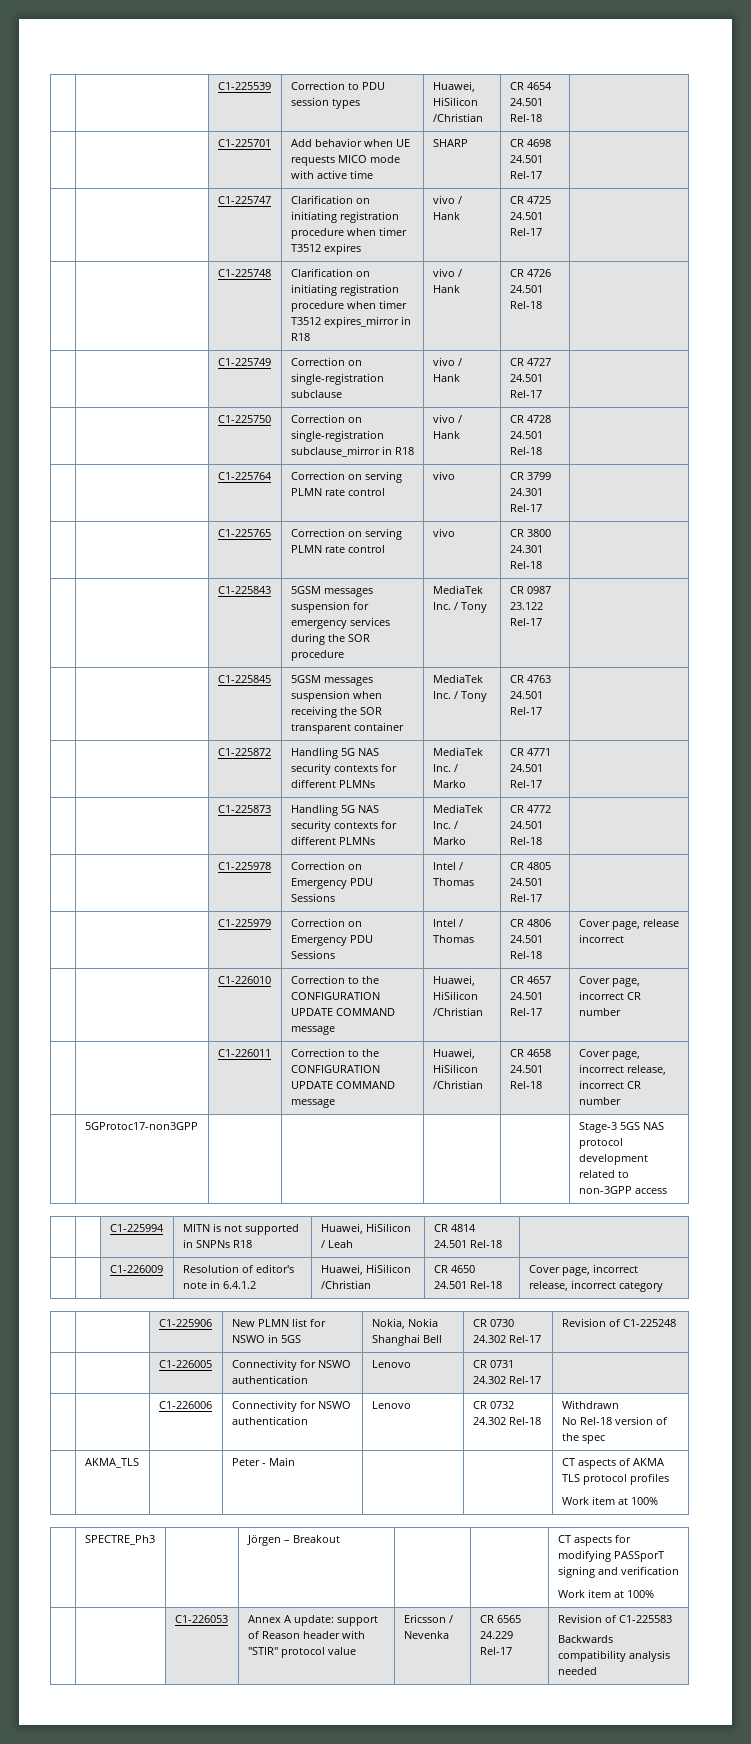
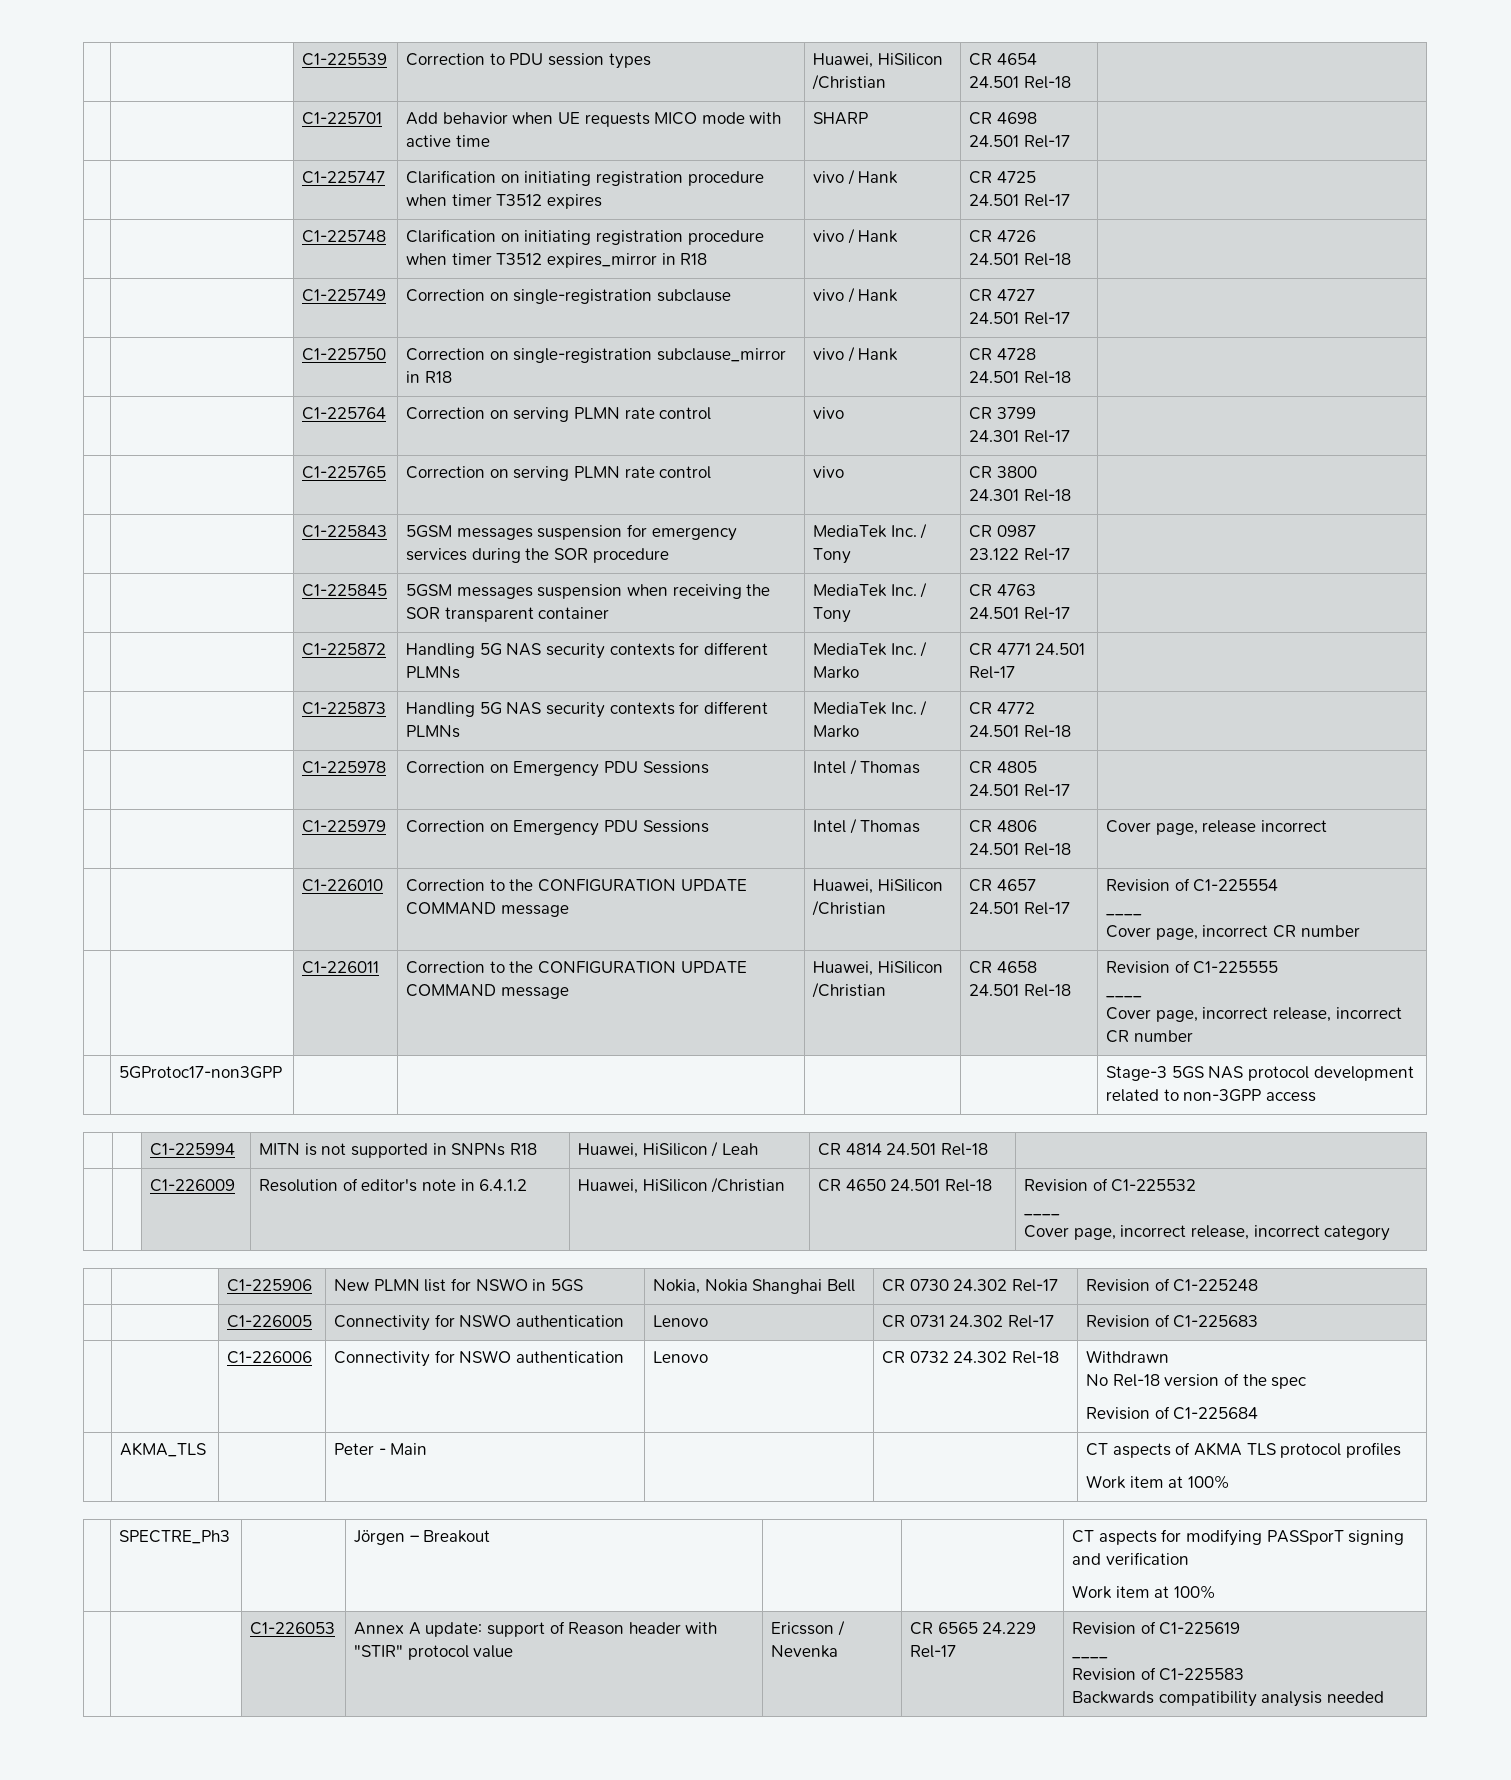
- | | C1-226010 | Correction to the CONFIGURATION UPDATE COMMAND message | Huawei, HiSilicon /Christian | CR 4657 24.501 Rel-17 | Cover page, incorrect CR number
+ | | C1-226010 | Correction to the CONFIGURATION UPDATE COMMAND message | Huawei, HiSilicon /Christian | CR 4657 24.501 Rel-17 | Revision of C1-225554
+ ____
+ Cover page, incorrect CR number
- | | C1-226011 | Correction to the CONFIGURATION UPDATE COMMAND message | Huawei, HiSilicon /Christian | CR 4658 24.501 Rel-18 | Cover page, incorrect release, incorrect CR number
+ | | C1-226011 | Correction to the CONFIGURATION UPDATE COMMAND message | Huawei, HiSilicon /Christian | CR 4658 24.501 Rel-18 | Revision of C1-225555
+ ____
+ Cover page, incorrect release, incorrect CR number
- | | C1-226009 | Resolution of editor's note in 6.4.1.2 | Huawei, HiSilicon /Christian | CR 4650 24.501 Rel-18 | Cover page, incorrect release, incorrect category
+ | | C1-226009 | Resolution of editor's note in 6.4.1.2 | Huawei, HiSilicon /Christian | CR 4650 24.501 Rel-18 | Revision of C1-225532
+ ____
+ Cover page, incorrect release, incorrect category
- | | C1-226005 | Connectivity for NSWO authentication | Lenovo | CR 0731 24.302 Rel-17 |
+ | | C1-226005 | Connectivity for NSWO authentication | Lenovo | CR 0731 24.302 Rel-17 | Revision of C1-225683
  | | C1-226006 | Connectivity for NSWO authentication | Lenovo | CR 0732 24.302 Rel-18 | Withdrawn
  No Rel-18 version of the spec
+ Revision of C1-225684
- | | C1-226053 | Annex A update: support of Reason header with "STIR" protocol value | Ericsson / Nevenka | CR 6565 24.229 Rel-17 | Revision of C1-225583
+ | | C1-226053 | Annex A update: support of Reason header with "STIR" protocol value | Ericsson / Nevenka | CR 6565 24.229 Rel-17 | Revision of C1-225619
+ ____
+ Revision of C1-225583

